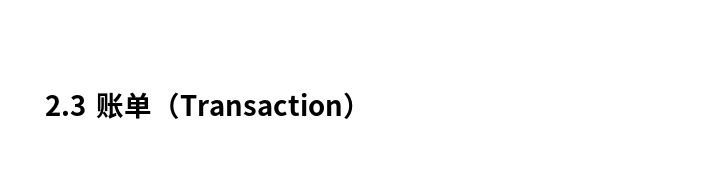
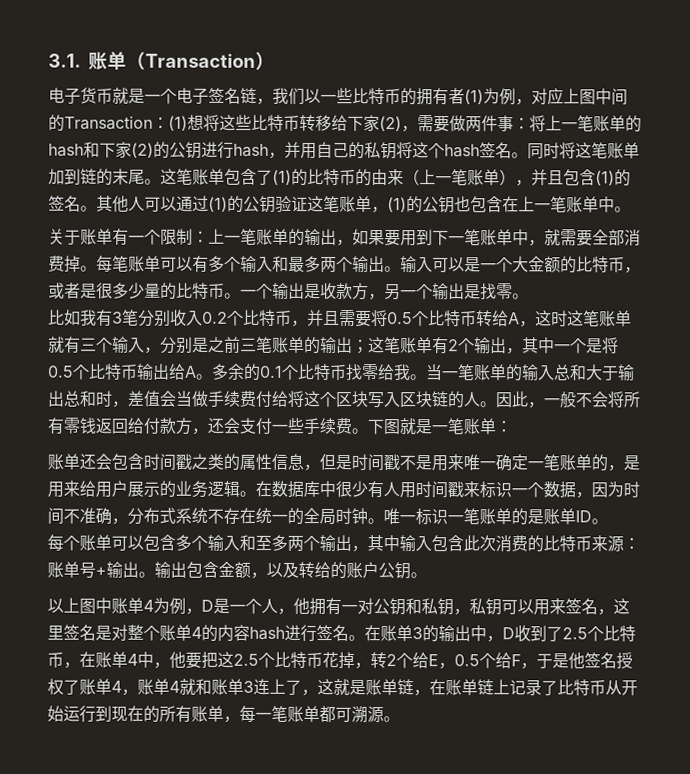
- 2.3账单（Transaction）
+ 3.1.账单（Transaction）
+ 电子货币就是一个电子签名链，我们以一些比特币的拥有者(1)为例，对应上图中间的Transaction：(1)想将这些比特币转移给下家(2)，需要做两件事：将上一笔账单的hash和下家(2)的公钥进行hash，并用自己的私钥将这个hash签名。同时将这笔账单加到链的末尾。这笔账单包含了(1)的比特币的由来（上一笔账单），并且包含(1)的签名。其他人可以通过(1)的公钥验证这笔账单，(1)的公钥也包含在上一笔账单中。
+ 关于账单有一个限制：上一笔账单的输出，如果要用到下一笔账单中，就需要全部消费掉。每笔账单可以有多个输入和最多两个输出。输入可以是一个大金额的比特币，或者是很多少量的比特币。一个输出是收款方，另一个输出是找零。
+ 比如我有3笔分别收入0.2个比特币，并且需要将0.5个比特币转给A，这时这笔账单就有三个输入，分别是之前三笔账单的输出；这笔账单有2个输出，其中一个是将0.5个比特币输出给A。多余的0.1个比特币找零给我。当一笔账单的输入总和大于输出总和时，差值会当做手续费付给将这个区块写入区块链的人。因此，一般不会将所有零钱返回给付款方，还会支付一些手续费。下图就是一笔账单：
+ 账单还会包含时间戳之类的属性信息，但是时间戳不是用来唯一确定一笔账单的，是用来给用户展示的业务逻辑。在数据库中很少有人用时间戳来标识一个数据，因为时间不准确，分布式系统不存在统一的全局时钟。唯一标识一笔账单的是账单ID。
+ 每个账单可以包含多个输入和至多两个输出，其中输入包含此次消费的比特币来源：账单号+输出。输出包含金额，以及转给的账户公钥。
+ 以上图中账单4为例，D是一个人，他拥有一对公钥和私钥，私钥可以用来签名，这里签名是对整个账单4的内容hash进行签名。在账单3的输出中，D收到了2.5个比特币，在账单4中，他要把这2.5个比特币花掉，转2个给E，0.5个给F，于是他签名授权了账单4，账单4就和账单3连上了，这就是账单链，在账单链上记录了比特币从开始运行到现在的所有账单，每一笔账单都可溯源。

